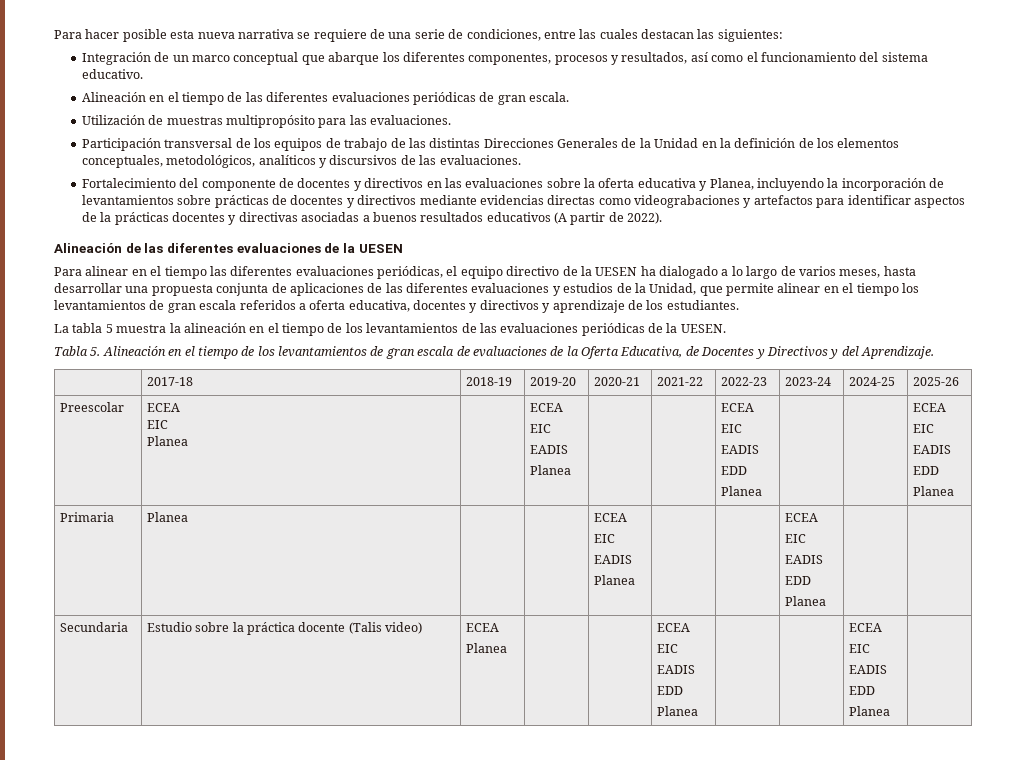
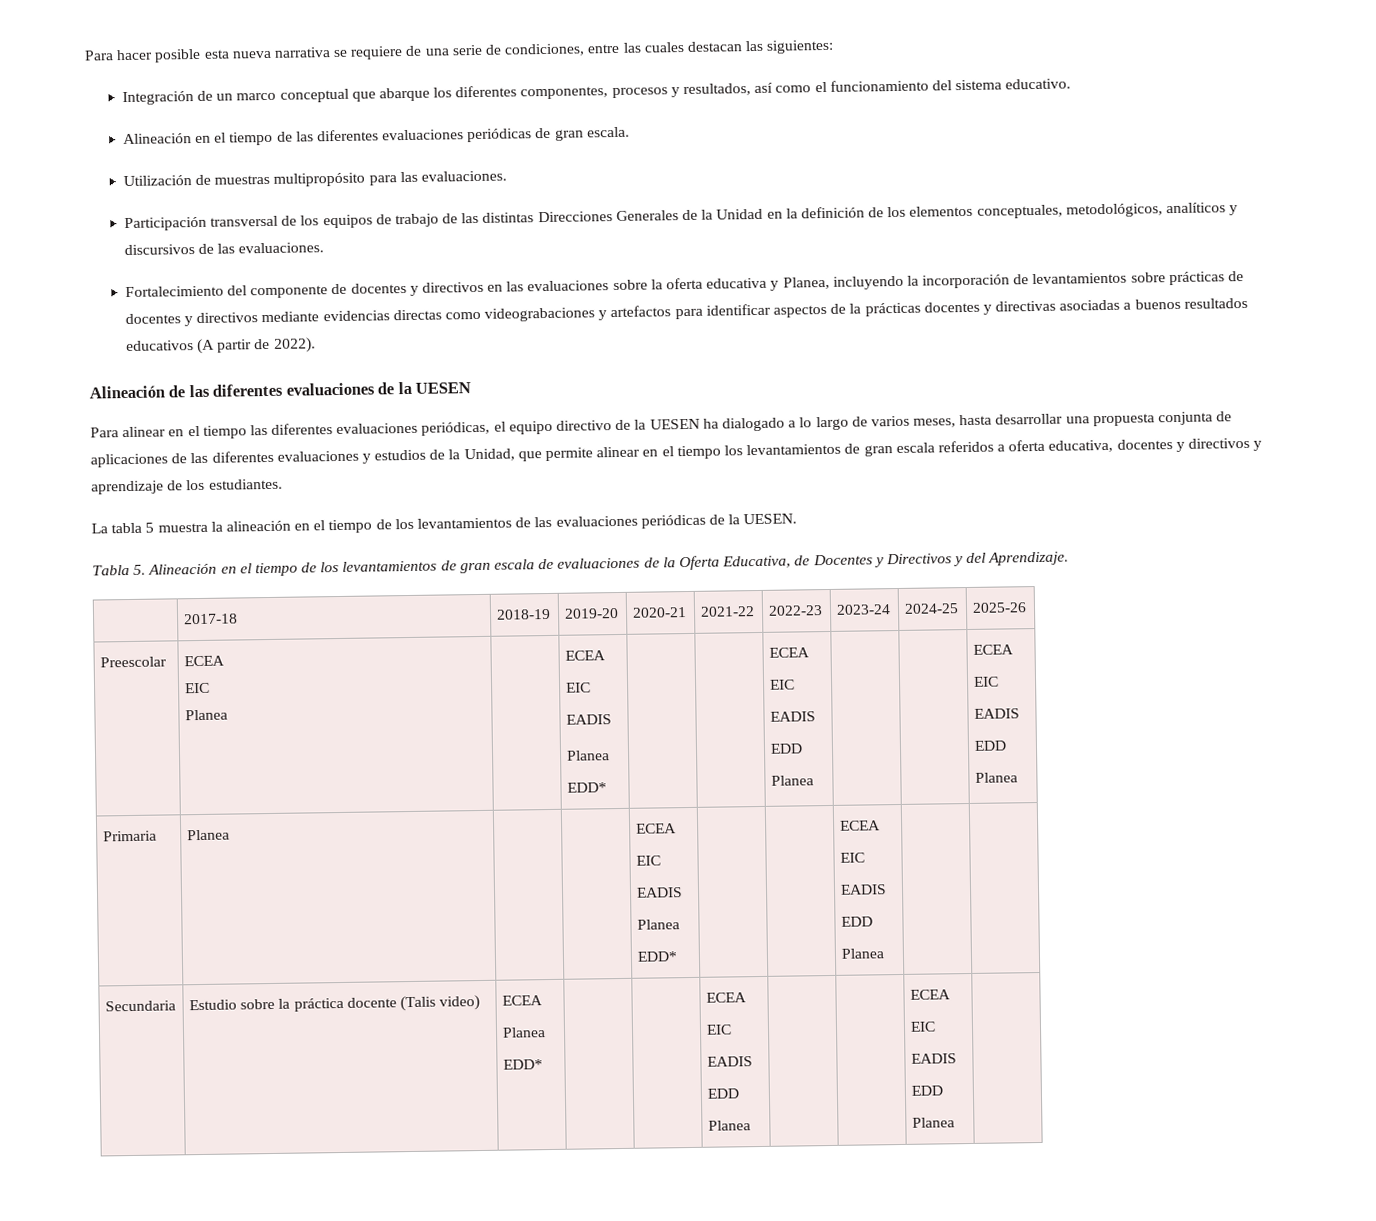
  Preescolar | ECEA
  EIC
  Planea | | ECEA
  EIC
  EADIS
- Planea | | | ECEA
+ Planea
+ EDD* | | | ECEA
  Primaria | Planea | | | ECEA
  EIC
  EADIS
- Planea | | | ECEA
+ Planea
+ EDD* | | | ECEA
  Secundaria | Estudio sobre la práctica docente (Talis video) | ECEA
- Planea | | | ECEA
+ Planea
+ EDD* | | | ECEA

